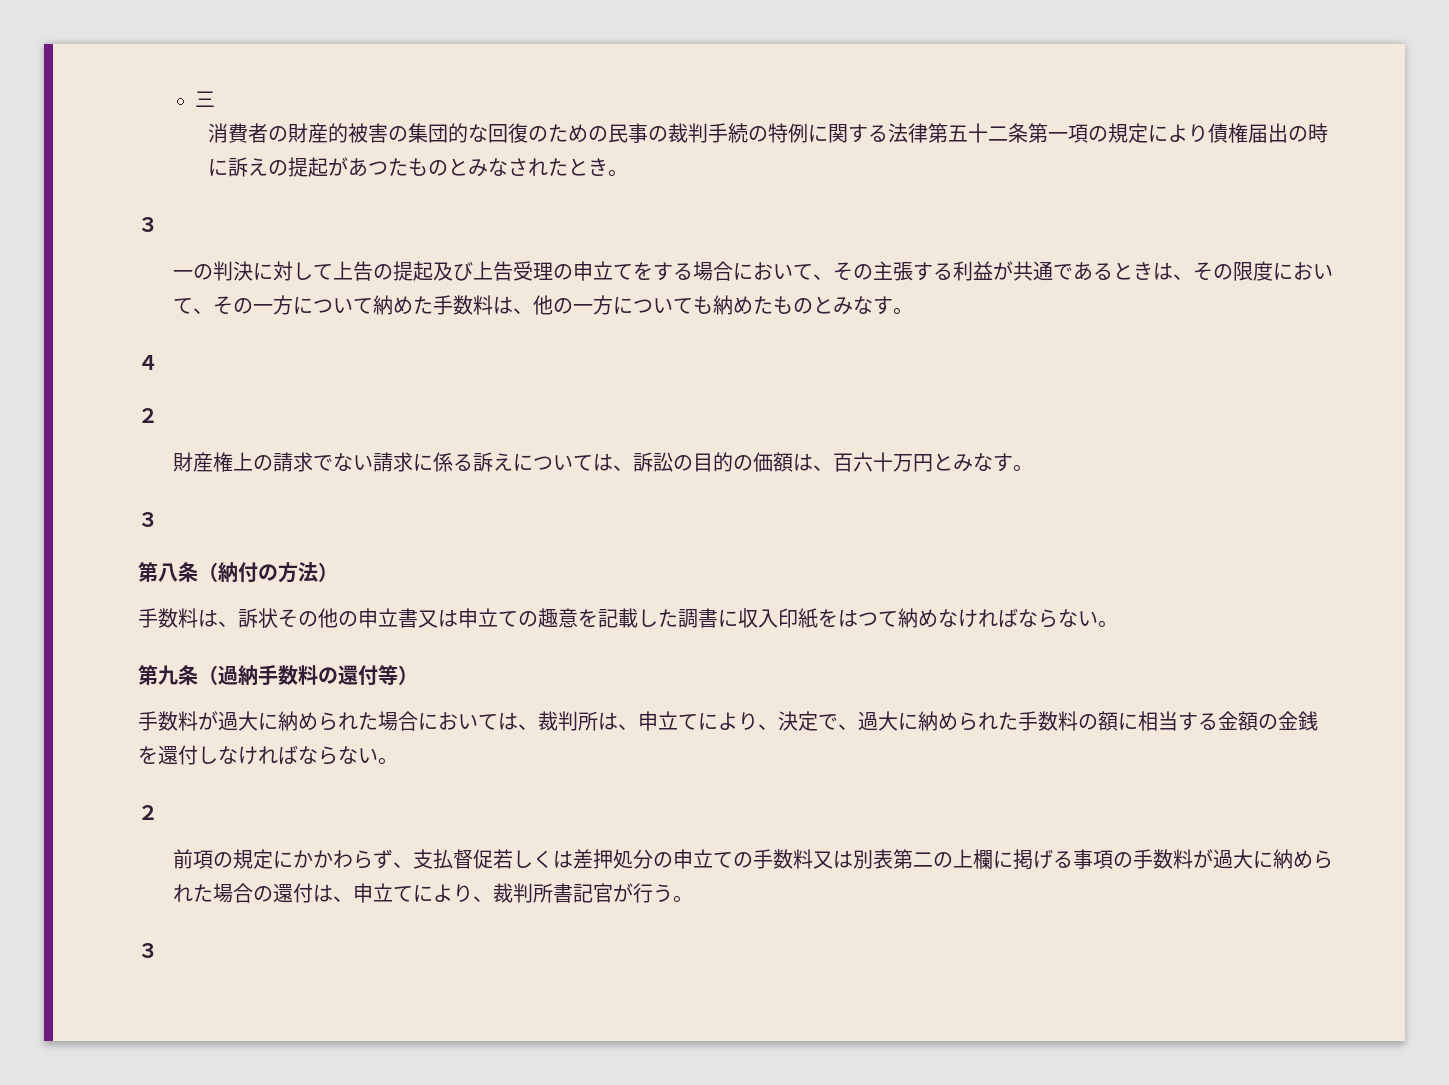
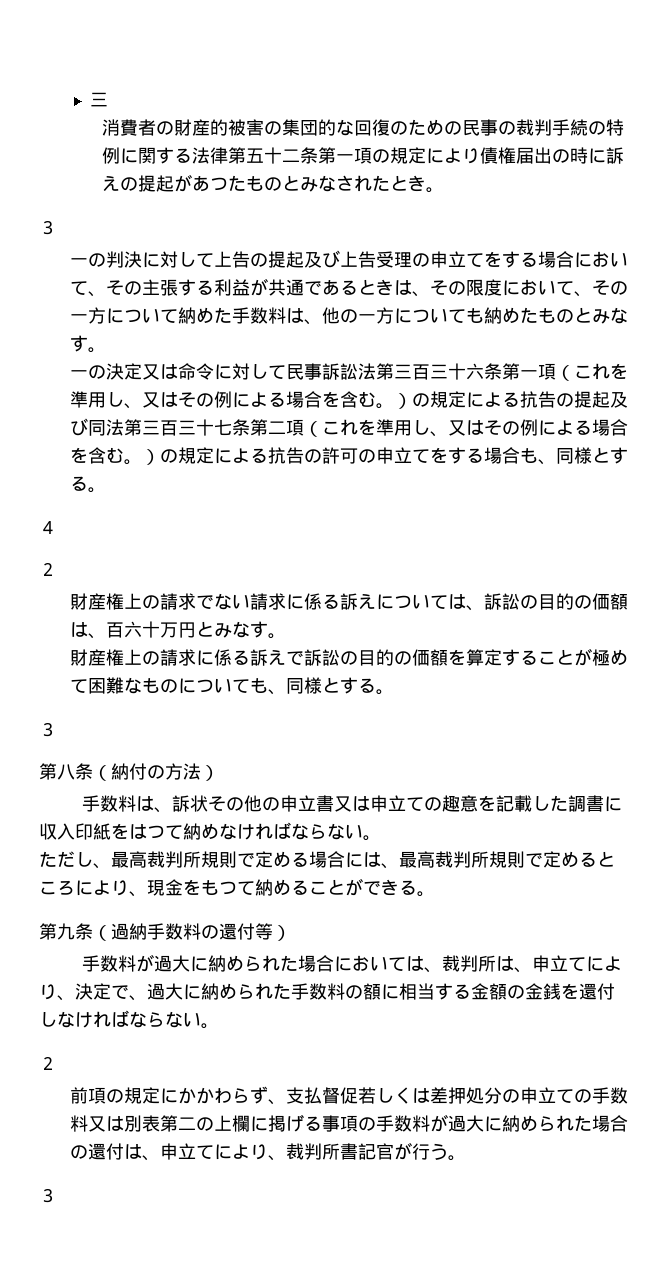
+ 一の決定又は命令に対して民事訴訟法第三百三十六条第一項（これを準用し、又はその例による場合を含む。）の規定による抗告の提起及び同法第三百三十七条第二項（これを準用し、又はその例による場合を含む。）の規定による抗告の許可の申立てをする場合も、同様とする。
+ 財産権上の請求に係る訴えで訴訟の目的の価額を算定することが極めて困難なものについても、同様とする。
+ ただし、最高裁判所規則で定める場合には、最高裁判所規則で定めるところにより、現金をもつて納めることができる。

